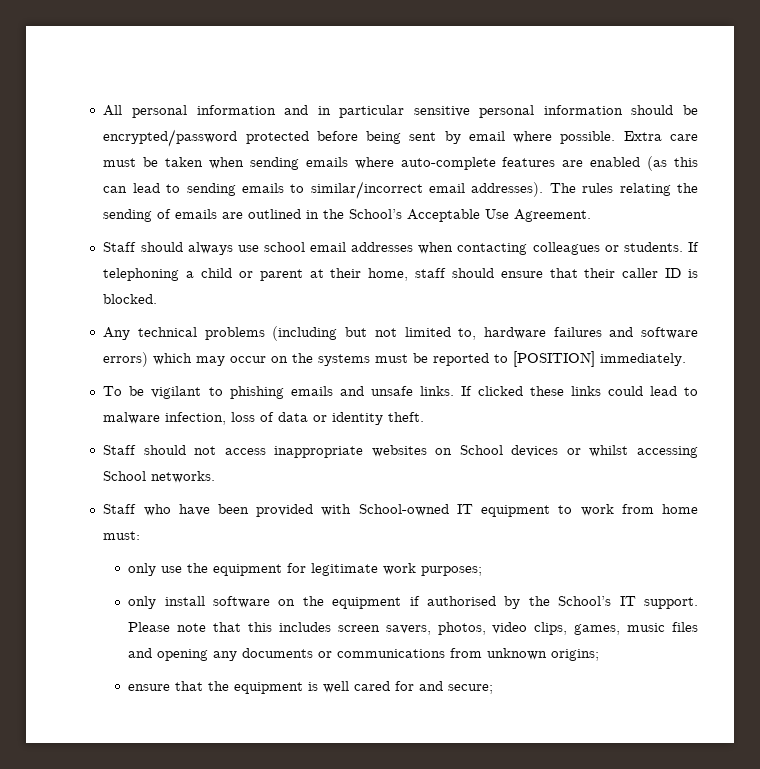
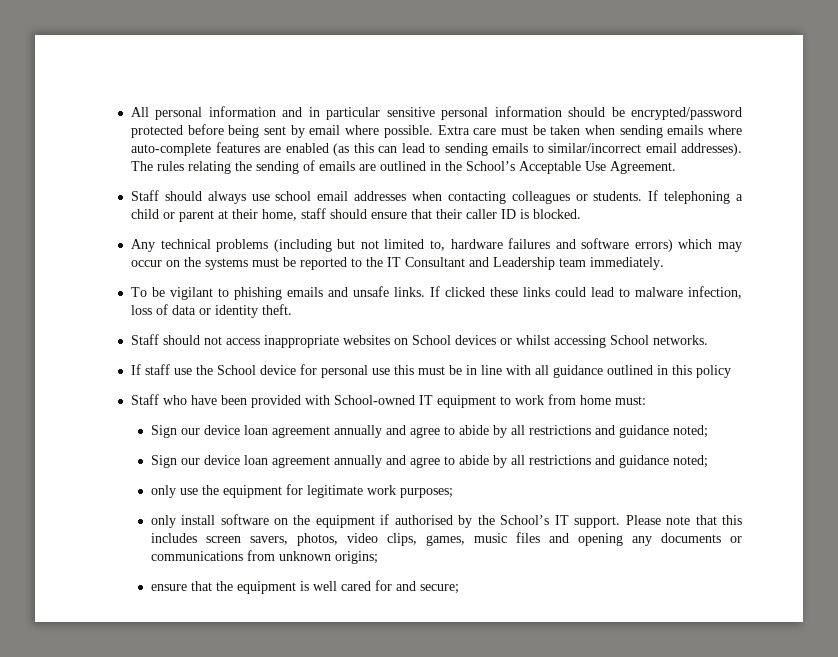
- Any technical problems (including but not limited to, hardware failures and software errors) which may occur on the systems must be reported to [POSITION] immediately.
+ Any technical problems (including but not limited to, hardware failures and software errors) which may occur on the systems must be reported to the IT Consultant and Leadership team immediately.
+ If staff use the School device for personal use this must be in line with all guidance outlined in this policy
  Staff who have been provided with School-owned IT equipment to work from home must:
+ Sign our device loan agreement annually and agree to abide by all restrictions and guidance noted;
+ Sign our device loan agreement annually and agree to abide by all restrictions and guidance noted;

